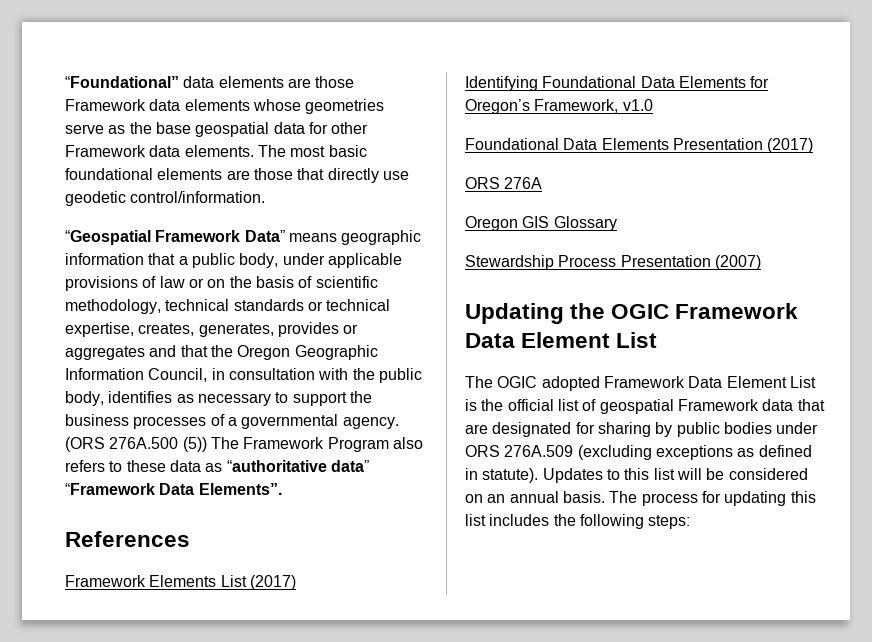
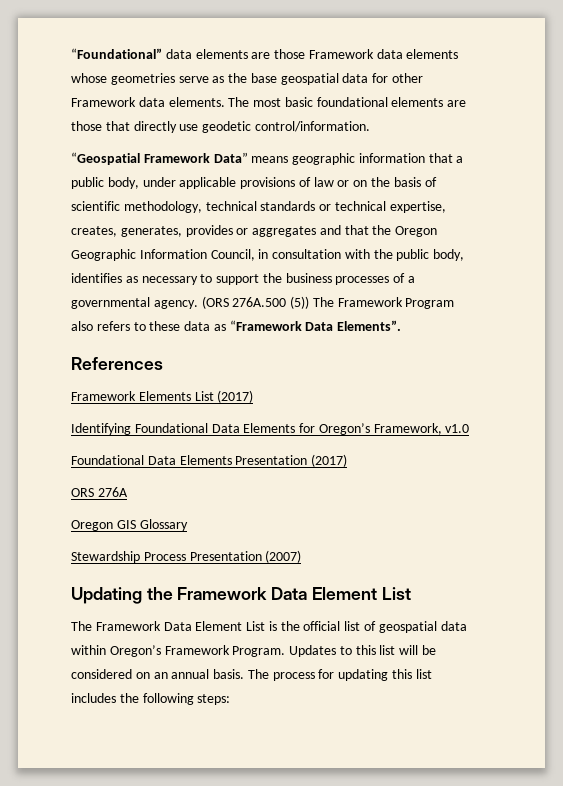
- (ORS 276A.500 (5)) The Framework Program also refers to these data as “authoritative data” “Framework Data Elements”.
+ (ORS 276A.500 (5)) The Framework Program also refers to these data as “Framework Data Elements”.
- Updating the OGIC Framework Data Element List
+ Updating the Framework Data Element List
- The OGIC adopted Framework Data Element List is the official list of geospatial Framework data that are designated for sharing by public bodies under ORS 276A.509 (excluding exceptions as defined in statute).
+ The Framework Data Element List is the official list of geospatial data within Oregon’s Framework Program.

